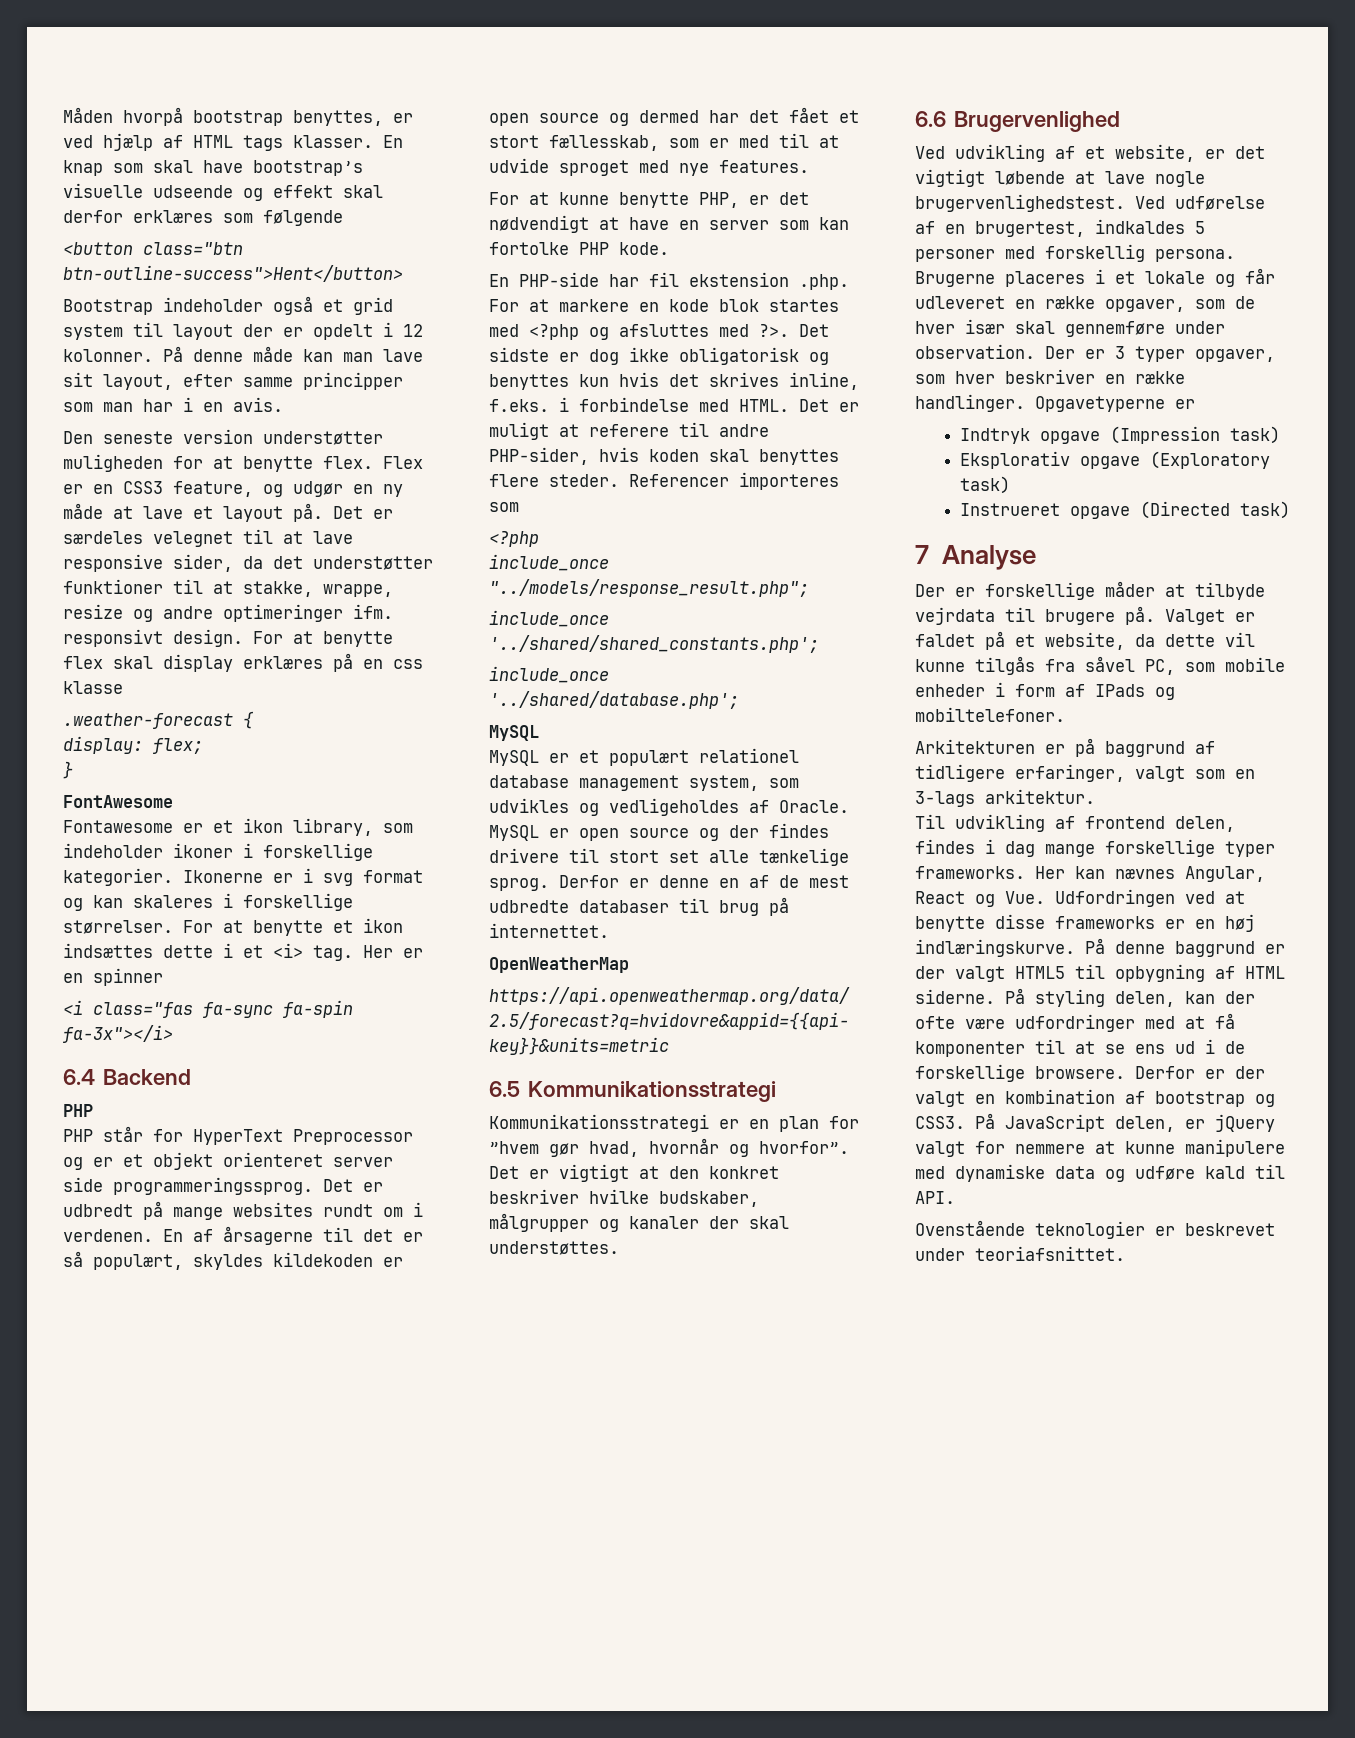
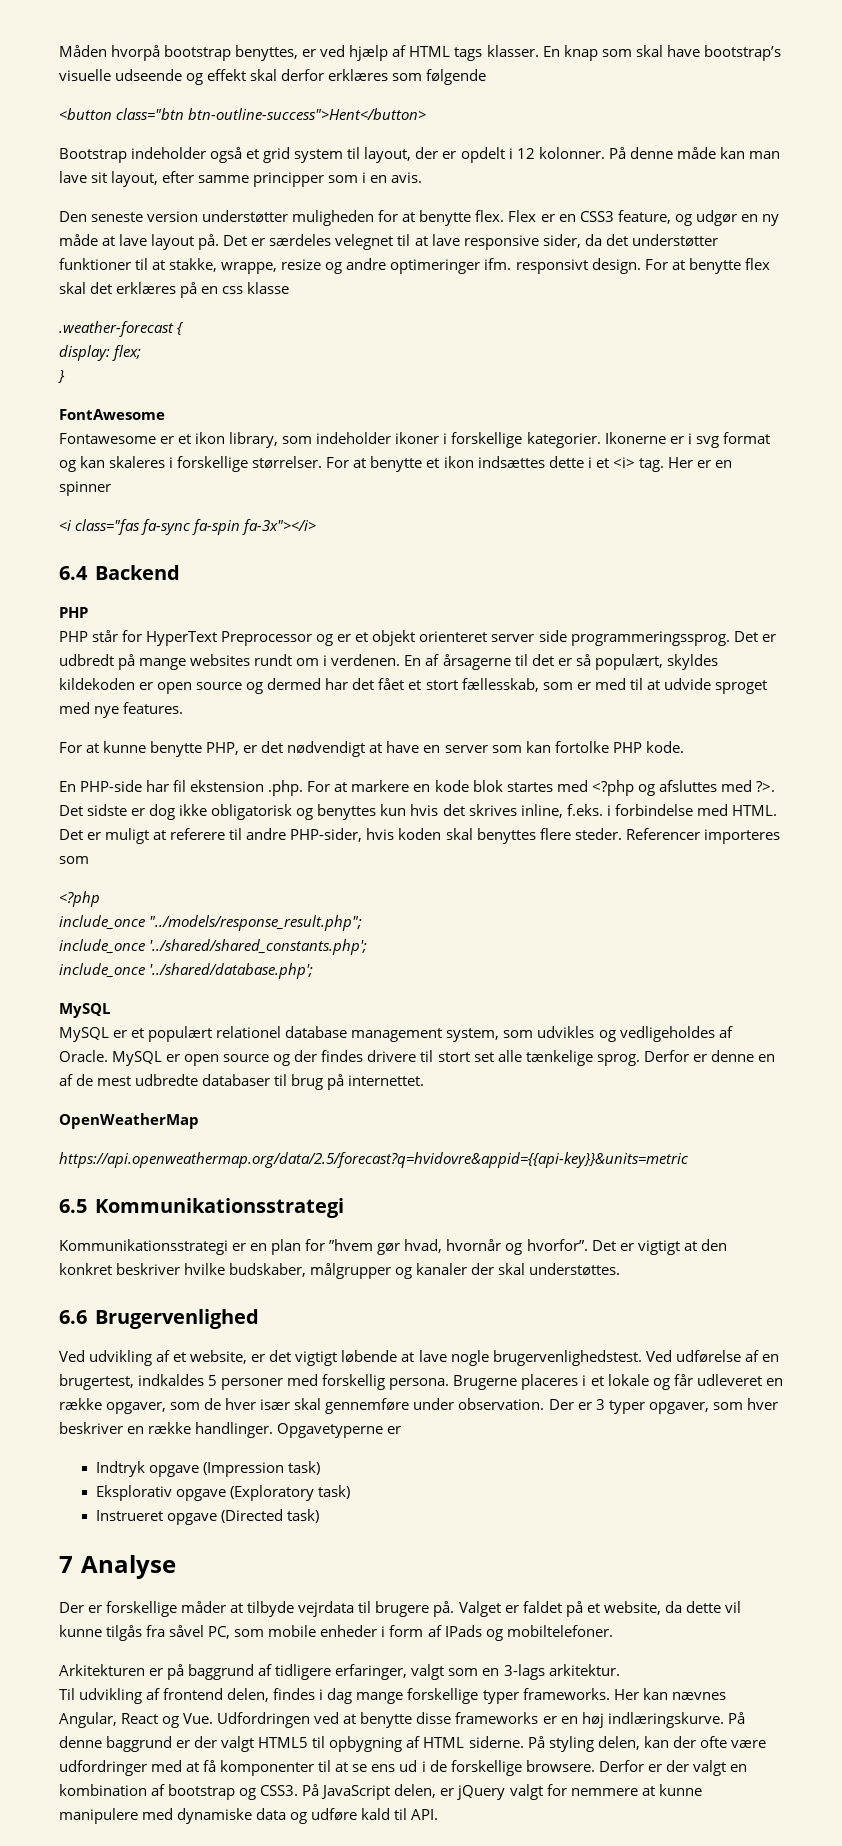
- Bootstrap indeholder også et grid system til layout der er opdelt i 12 kolonner.
+ Bootstrap indeholder også et grid system til layout, der er opdelt i 12 kolonner.
- På denne måde kan man lave sit layout, efter samme principper som man har i en avis.
+ På denne måde kan man lave sit layout, efter samme principper som i en avis.
- Flex er en CSS3 feature, og udgør en ny måde at lave et layout på.
+ Flex er en CSS3 feature, og udgør en ny måde at lave layout på.
- For at benytte flex skal display erklæres på en css klasse
+ For at benytte flex skal det erklæres på en css klasse
- Ovenstående teknologier er beskrevet under teoriafsnittet.

